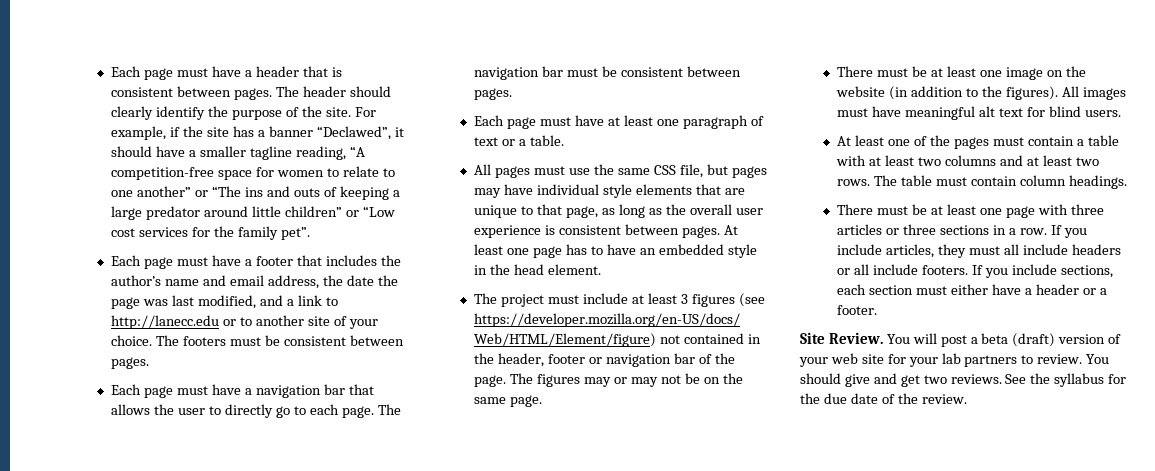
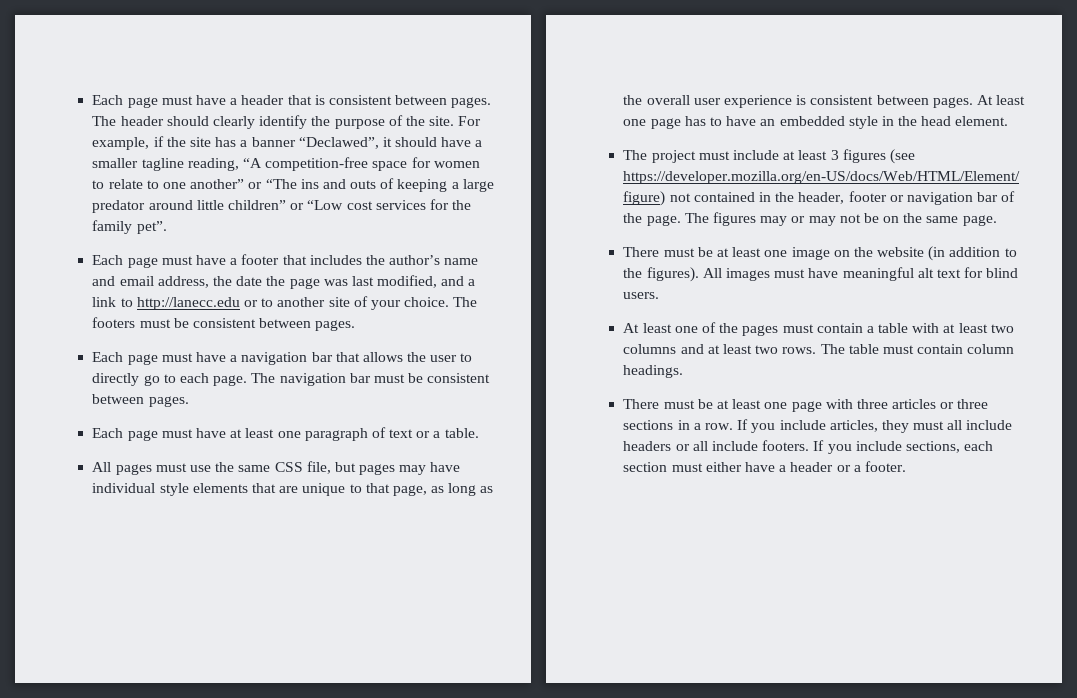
- Site Review. You will post a beta (draft) version of your web site for your lab partners to review. You should give and get two reviews. See the syllabus for the due date of the review.

